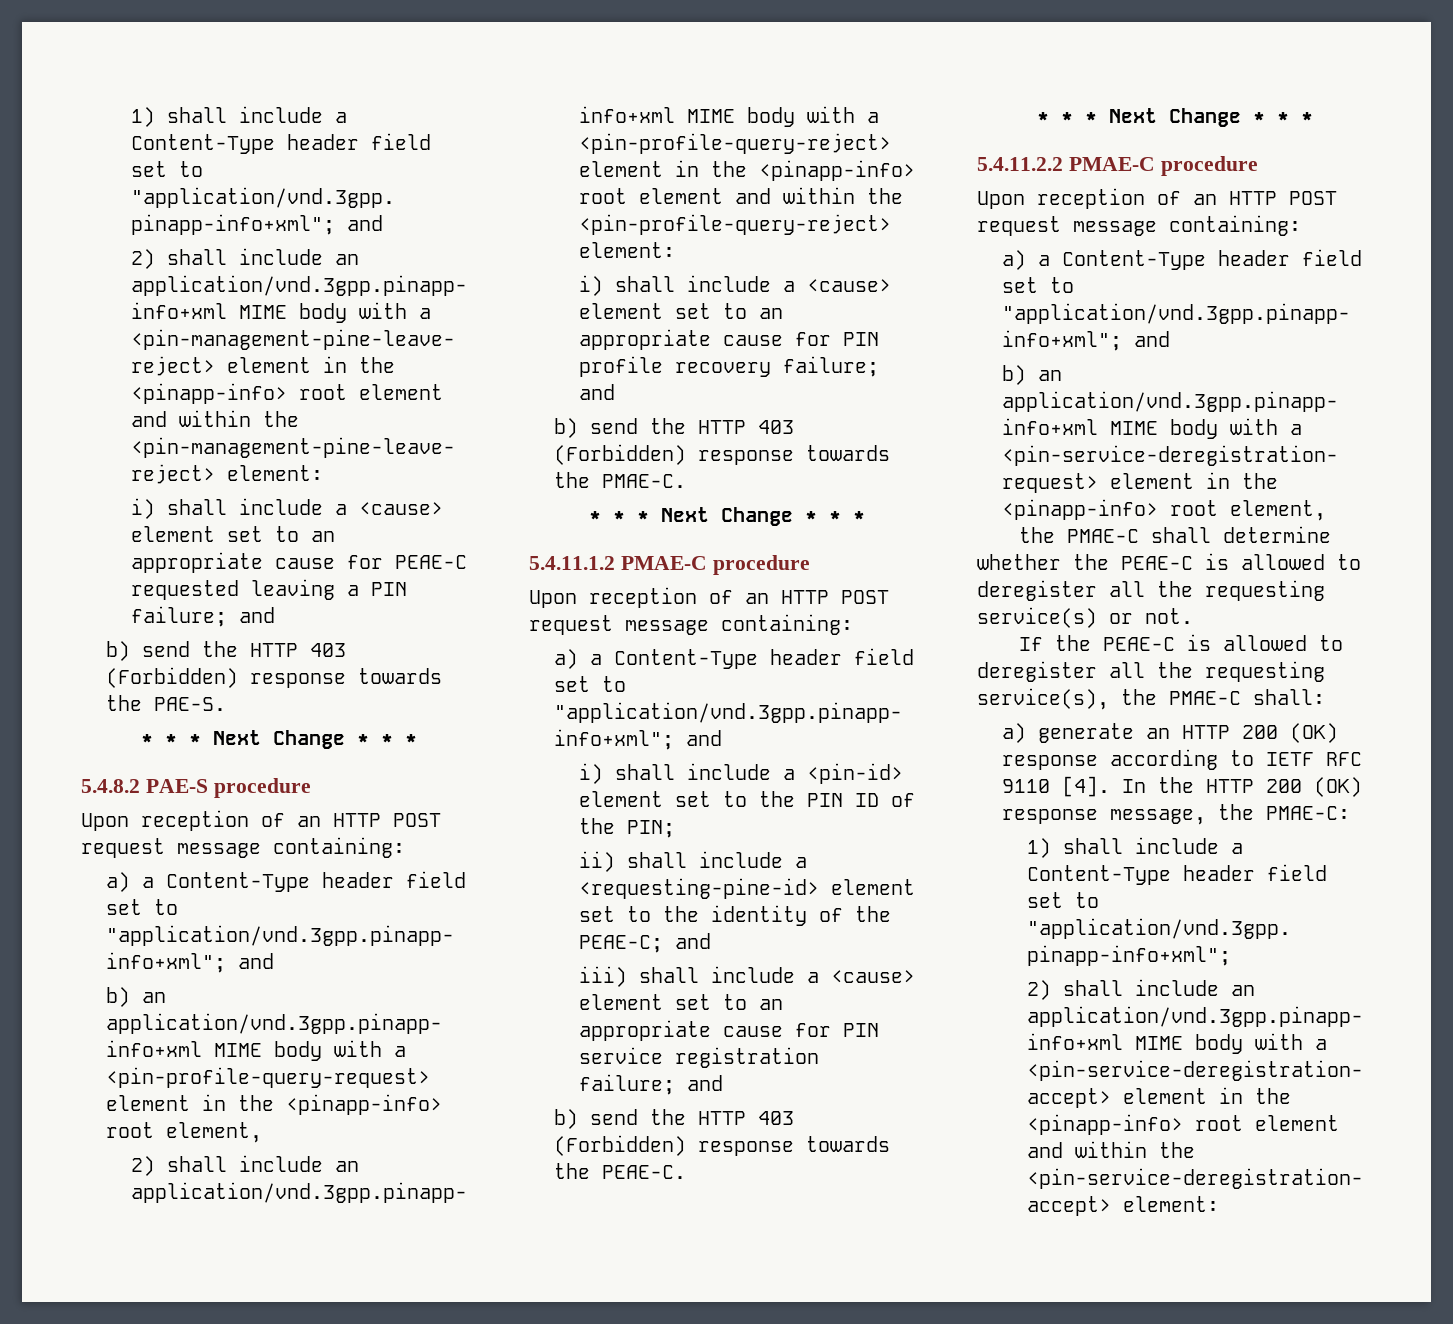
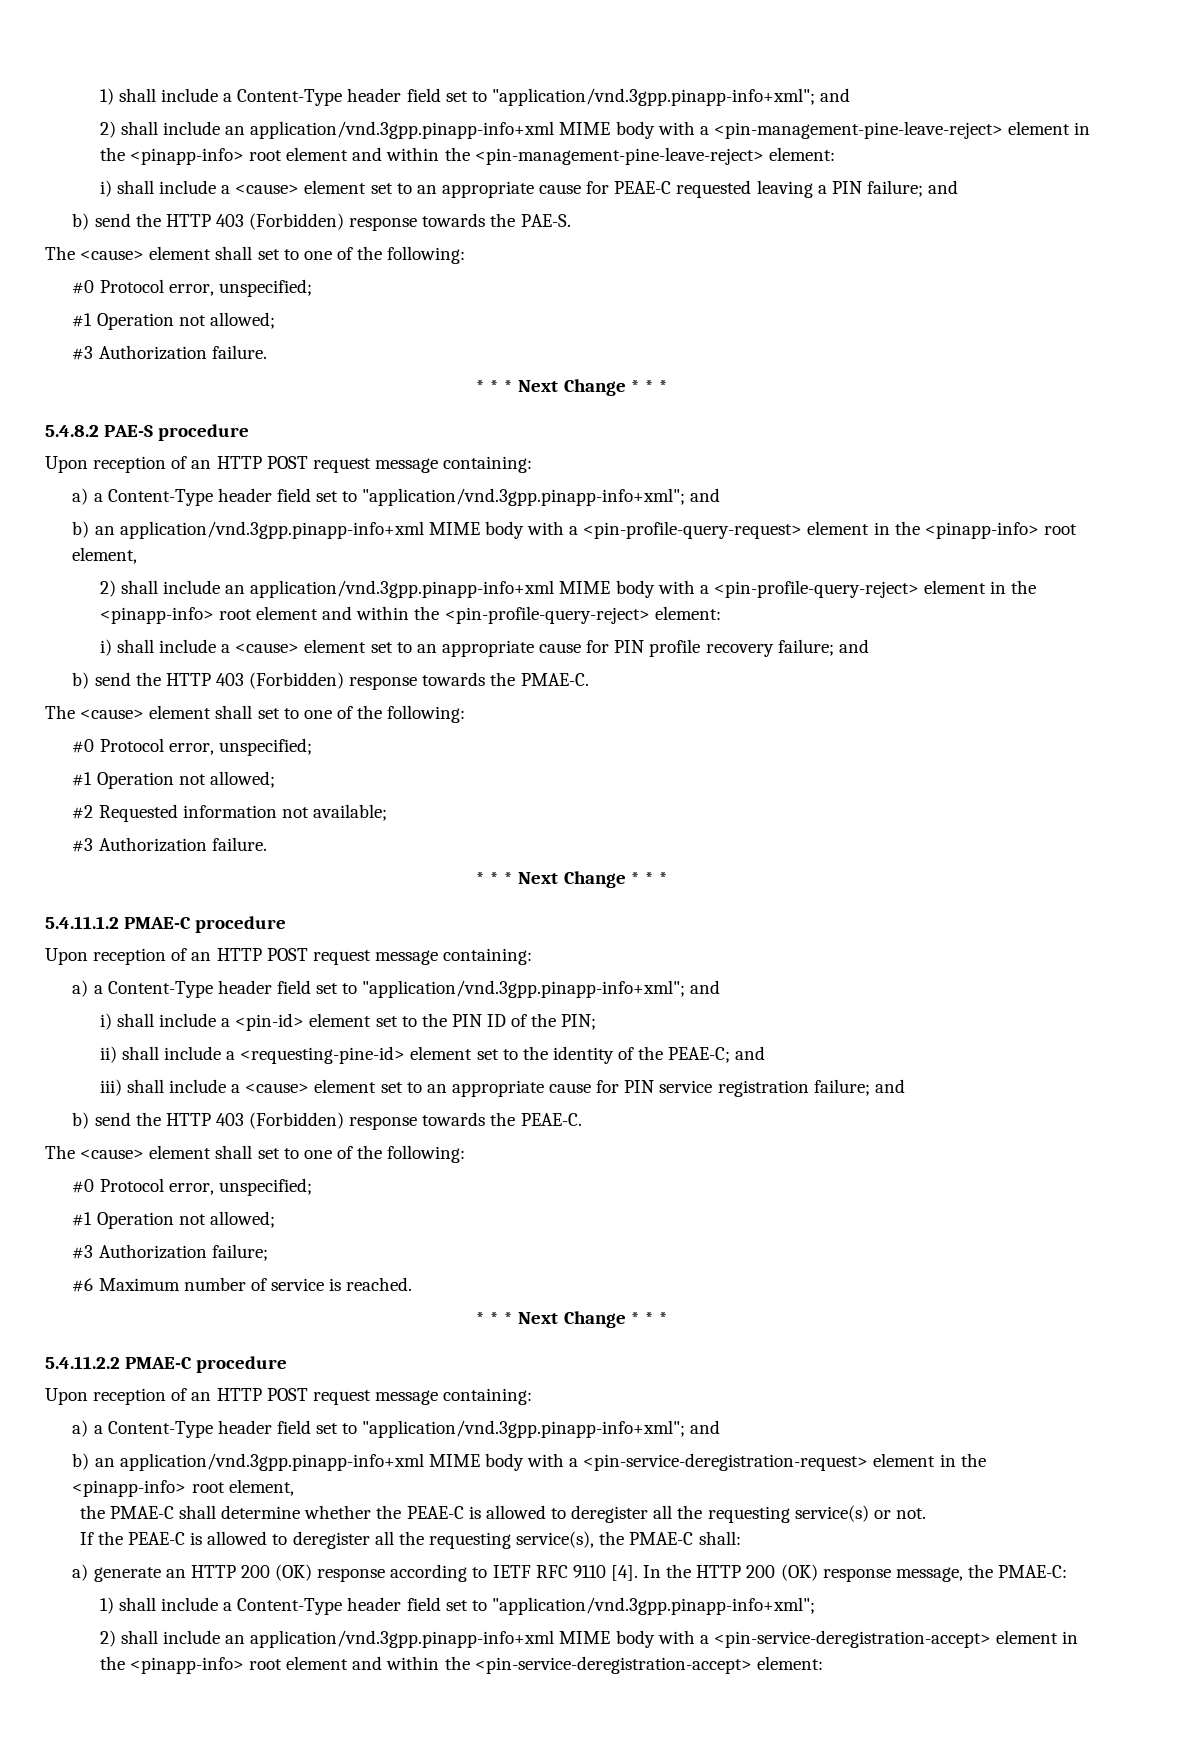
  b) send the HTTP 403 (Forbidden) response towards the PAE-S.
+ The <cause> element shall set to one of the following:
+ #0 Protocol error, unspecified;
+ #1 Operation not allowed;
+ #3 Authorization failure.
  b) send the HTTP 403 (Forbidden) response towards the PMAE-C.
+ The <cause> element shall set to one of the following:
+ #0 Protocol error, unspecified;
+ #1 Operation not allowed;
+ #2 Requested information not available;
+ #3 Authorization failure.
  b) send the HTTP 403 (Forbidden) response towards the PEAE-C.
+ The <cause> element shall set to one of the following:
+ #0 Protocol error, unspecified;
+ #1 Operation not allowed;
+ #3 Authorization failure;
+ #6 Maximum number of service is reached.

